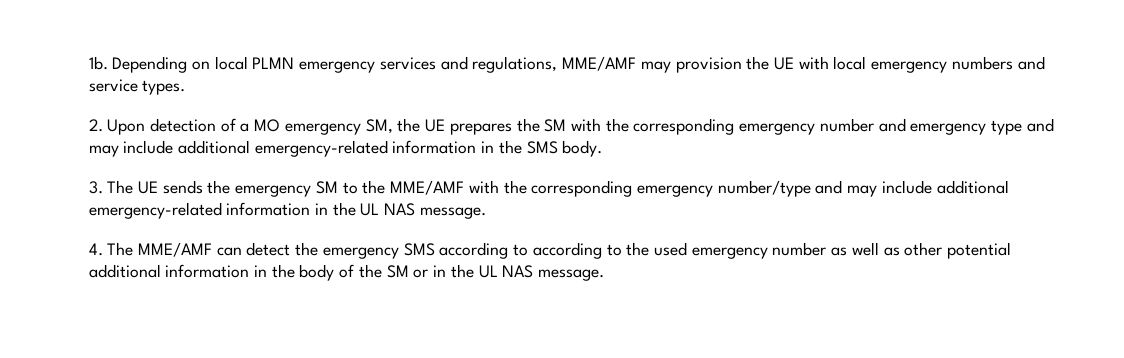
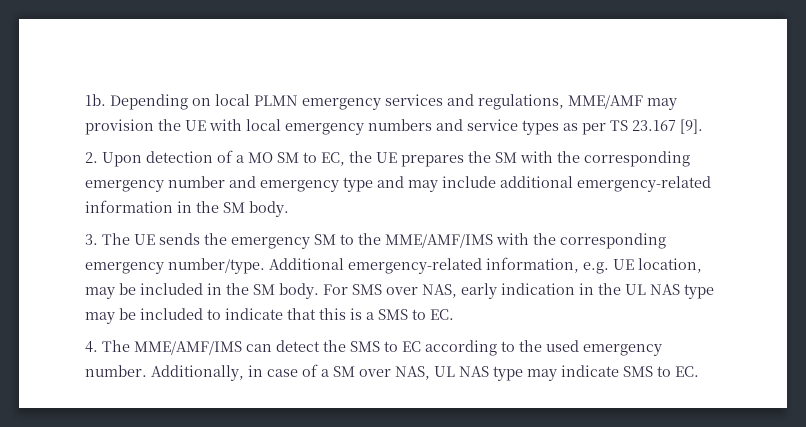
- Depending on local PLMN emergency services and regulations, MME/AMF may provision the UE with local emergency numbers and service types.
+ Depending on local PLMN emergency services and regulations, MME/AMF may provision the UE with local emergency numbers and service types as per TS 23.167 [9].
- 2. Upon detection of a MO emergency SM, the UE prepares the SM with the corresponding emergency number and emergency type and may include additional emergency-related information in the SMS body.
+ 2. Upon detection of a MO SM to EC, the UE prepares the SM with the corresponding emergency number and emergency type and may include additional emergency-related information in the SM body.
- 3. The UE sends the emergency SM to the MME/AMF with the corresponding emergency number/type and may include additional emergency-related information in the UL NAS message.
+ 3. The UE sends the emergency SM to the MME/AMF/IMS with the corresponding emergency number/type. Additional emergency-related information, e.g. UE location, may be included in the SM body. For SMS over NAS, early indication in the UL NAS type may be included to indicate that this is a SMS to EC.
- 4. The MME/AMF can detect the emergency SMS according to according to the used emergency number as well as other potential additional information in the body of the SM or in the UL NAS message.
+ 4. The MME/AMF/IMS can detect the SMS to EC according to the used emergency number. Additionally, in case of a SM over NAS, UL NAS type may indicate SMS to EC.

